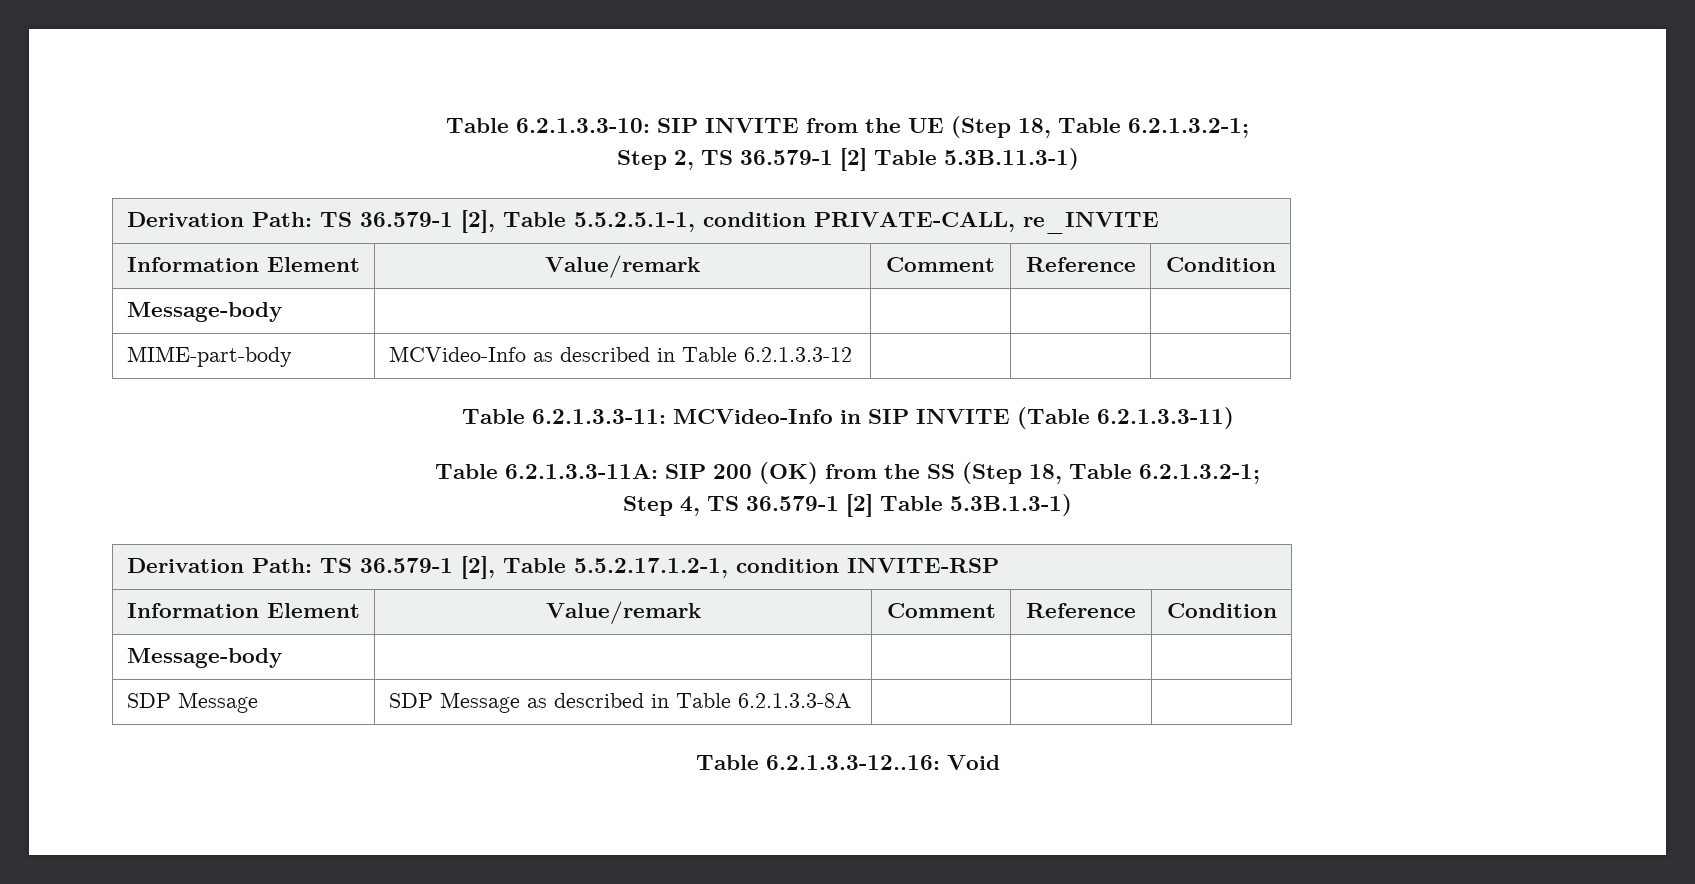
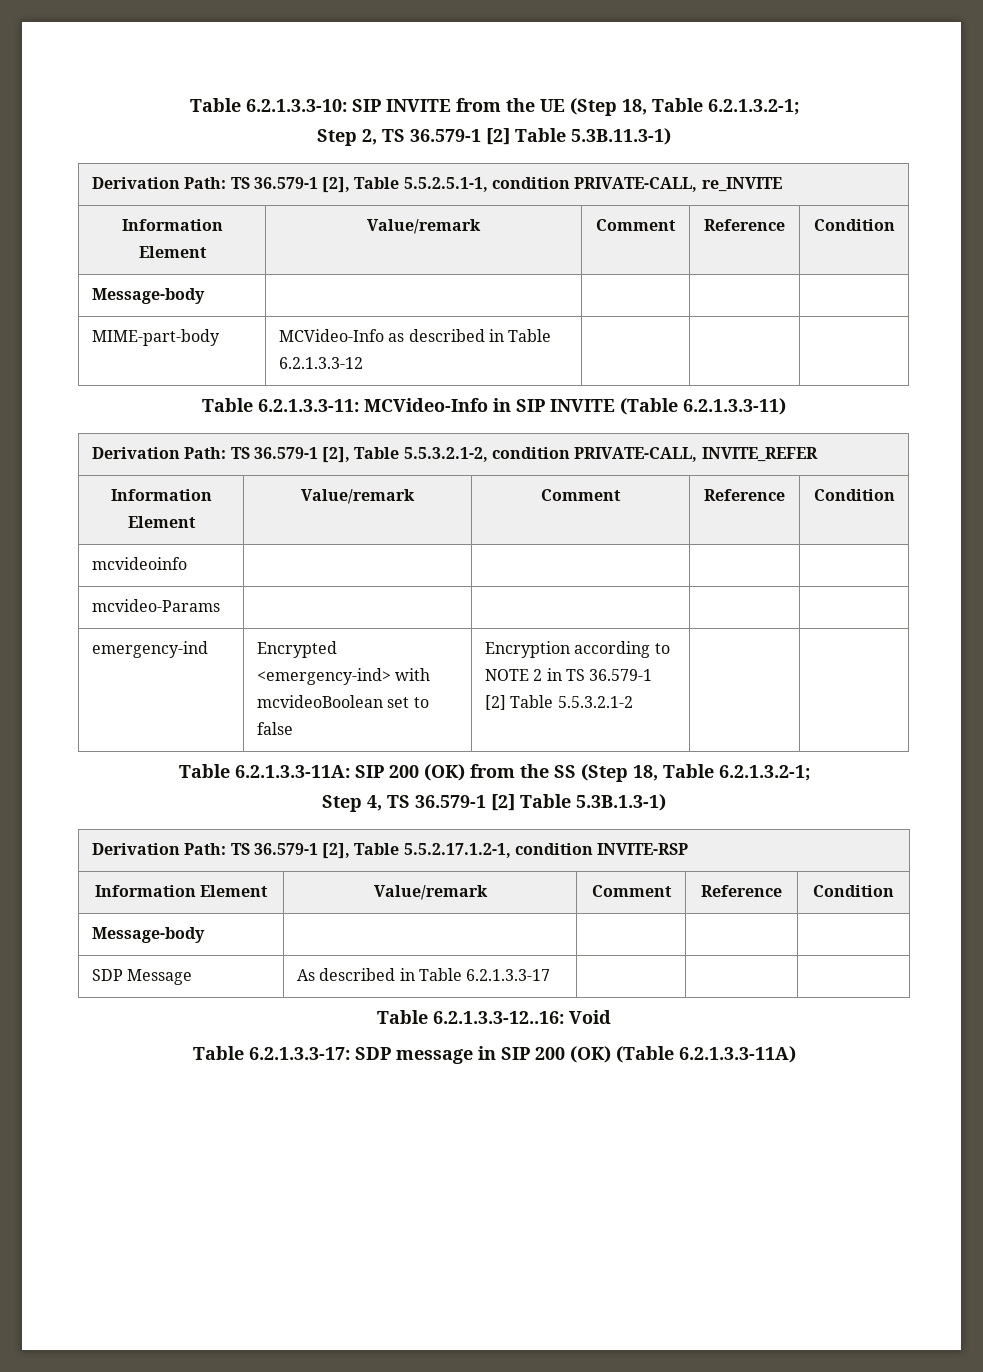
+ Derivation Path: TS 36.579-1 [2], Table 5.5.3.2.1-2, condition PRIVATE-CALL, INVITE_REFER
+ Information Element | Value/remark | Comment | Reference | Condition
+ mcvideoinfo | | | |
+ mcvideo-Params | | | |
+ emergency-ind | Encrypted <emergency-ind> with mcvideoBoolean set to false | Encryption according to NOTE 2 in TS 36.579-1 [2] Table 5.5.3.2.1-2 | |
- SDP Message | SDP Message as described in Table 6.2.1.3.3-8A | | |
+ SDP Message | As described in Table 6.2.1.3.3-17 | | |
+ Table 6.2.1.3.3-17: SDP message in SIP 200 (OK) (Table 6.2.1.3.3-11A)

